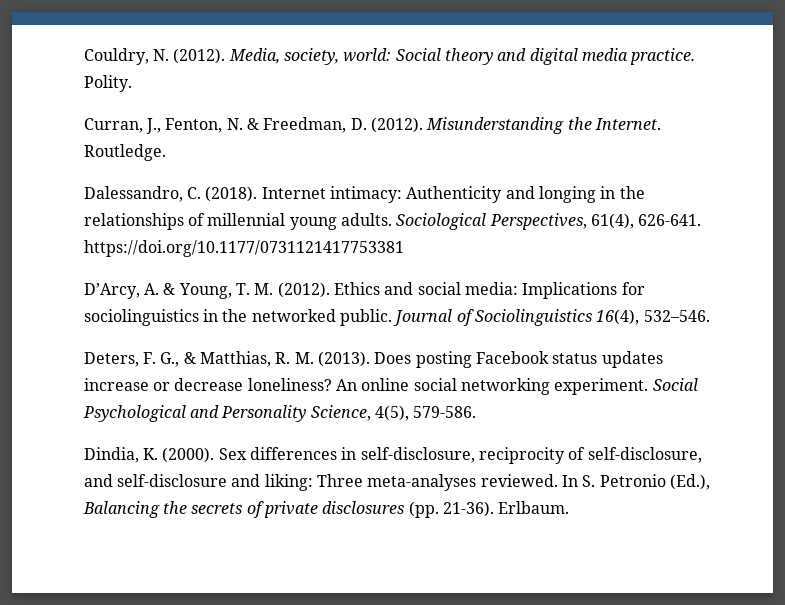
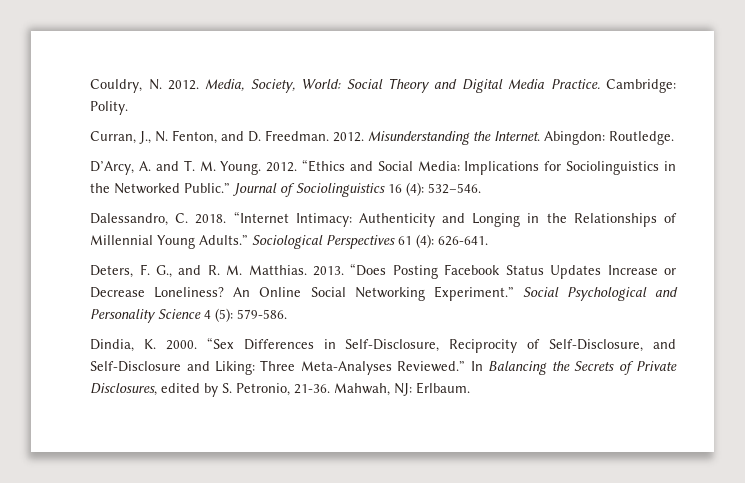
- Couldry, N. (2012). Media, society, world: Social theory and digital media practice. Polity.
- Curran, J., Fenton, N. & Freedman, D. (2012).
+ Couldry, N. 2012. Media, Society, World: Social Theory and Digital Media Practice. Cambridge: Polity.
+ Curran, J., N. Fenton, and D. Freedman. 2012.
- Routledge.
+ Abingdon: Routledge.
+ D’Arcy, A. and T. M. Young. 2012. “Ethics and Social Media: Implications for Sociolinguistics in the Networked Public.” Journal of Sociolinguistics 16 (4): 532–546.
- Dalessandro, C. (2018). Internet intimacy: Authenticity and longing in the relationships of millennial young adults. Sociological Perspectives, 61(4), 626-641. https://doi.org/10.1177/0731121417753381
- D’Arcy, A. & Young, T. M. (2012). Ethics and social media: Implications for sociolinguistics in the networked public. Journal of Sociolinguistics 16(4), 532–546.
- Deters, F. G., & Matthias, R. M. (2013). Does posting Facebook status updates increase or decrease loneliness? An online social networking experiment.
+ Dalessandro, C. 2018. “Internet Intimacy: Authenticity and Longing in the Relationships of Millennial Young Adults.” Sociological Perspectives 61 (4): 626-641.
+ Deters, F. G., and R. M. Matthias. 2013. “Does Posting Facebook Status Updates Increase or Decrease Loneliness? An Online Social Networking Experiment.”
- Social Psychological and Personality Science, 4(5), 579-586.
+ Social Psychological and Personality Science 4 (5): 579-586.
- Dindia, K. (2000). Sex differences in self-disclosure, reciprocity of self-disclosure, and self-disclosure and liking: Three meta-analyses reviewed. In S. Petronio (Ed.), Balancing the secrets of private disclosures (pp. 21-36). Erlbaum.
+ Dindia, K. 2000. “Sex Differences in Self-Disclosure, Reciprocity of Self-Disclosure, and Self-Disclosure and Liking: Three Meta-Analyses Reviewed.” In Balancing the Secrets of Private Disclosures, edited by S. Petronio, 21-36. Mahwah, NJ: Erlbaum.

